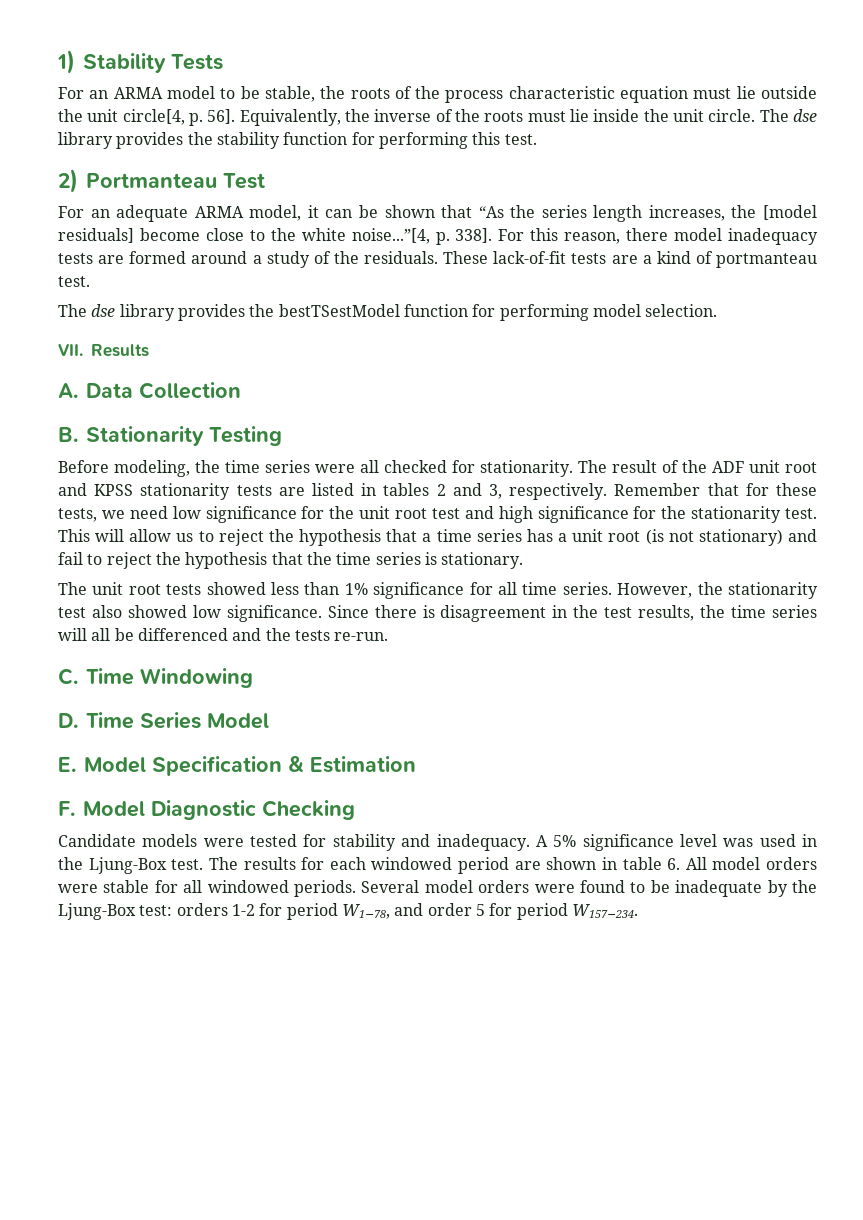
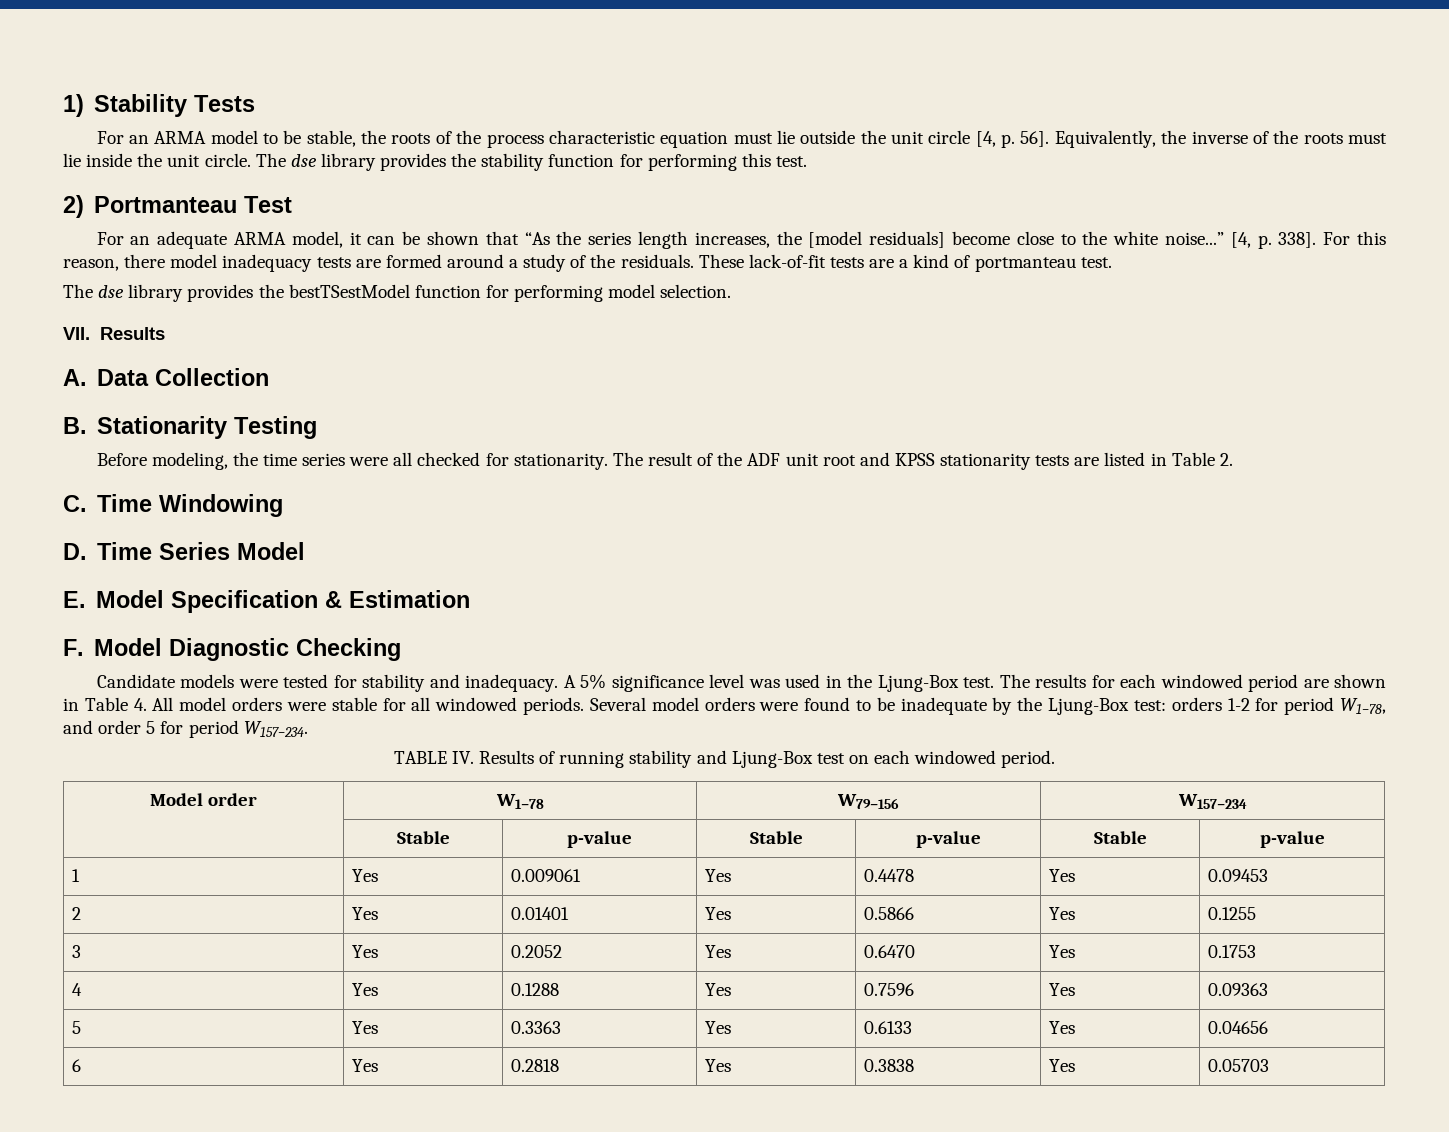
- For an ARMA model to be stable, the roots of the process characteristic equation must lie outside the unit circle[4, p. 56].
+ For an ARMA model to be stable, the roots of the process characteristic equation must lie outside the unit circle [4, p. 56].
- For an adequate ARMA model, it can be shown that “As the series length increases, the [model residuals] become close to the white noise...”[4, p. 338].
+ For an adequate ARMA model, it can be shown that “As the series length increases, the [model residuals] become close to the white noise...” [4, p. 338].
- The result of the ADF unit root and KPSS stationarity tests are listed in tables 2 and 3, respectively. Remember that for these tests, we need low significance for the unit root test and high significance for the stationarity test. This will allow us to reject the hypothesis that a time series has a unit root (is not stationary) and fail to reject the hypothesis that the time series is stationary.
- The unit root tests showed less than 1% significance for all time series. However, the stationarity test also showed low significance. Since there is disagreement in the test results, the time series will all be differenced and the tests re-run.
+ The result of the ADF unit root and KPSS stationarity tests are listed in Table 2.
- The results for each windowed period are shown in table 6. All model orders were stable for all windowed periods.
+ The results for each windowed period are shown in Table 4. All model orders were stable for all windowed periods.
+ TABLE IV. Results of running stability and Ljung-Box test on each windowed period.
+ Model order | W1−78 | W79−156 | W157−234
+ | Stable | p-value | Stable | p-value | Stable | p-value
+ 1 | Yes | 0.009061 | Yes | 0.4478 | Yes | 0.09453
+ 2 | Yes | 0.01401 | Yes | 0.5866 | Yes | 0.1255
+ 3 | Yes | 0.2052 | Yes | 0.6470 | Yes | 0.1753
+ 4 | Yes | 0.1288 | Yes | 0.7596 | Yes | 0.09363
+ 5 | Yes | 0.3363 | Yes | 0.6133 | Yes | 0.04656
+ 6 | Yes | 0.2818 | Yes | 0.3838 | Yes | 0.05703

